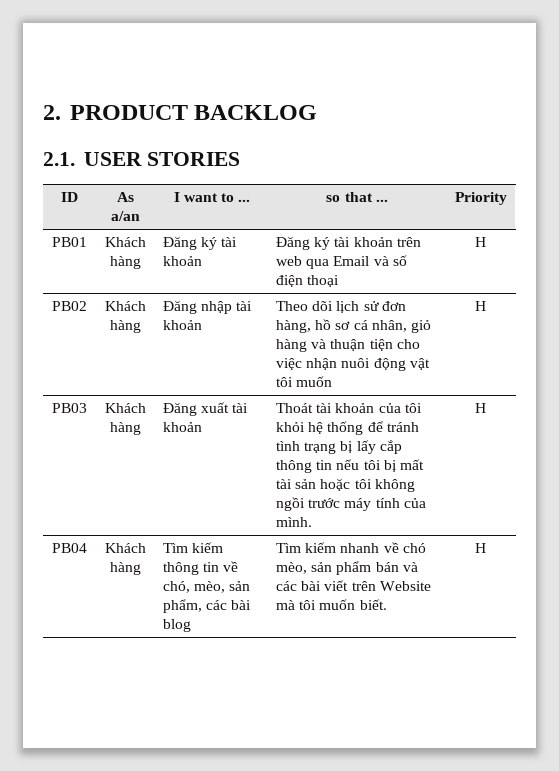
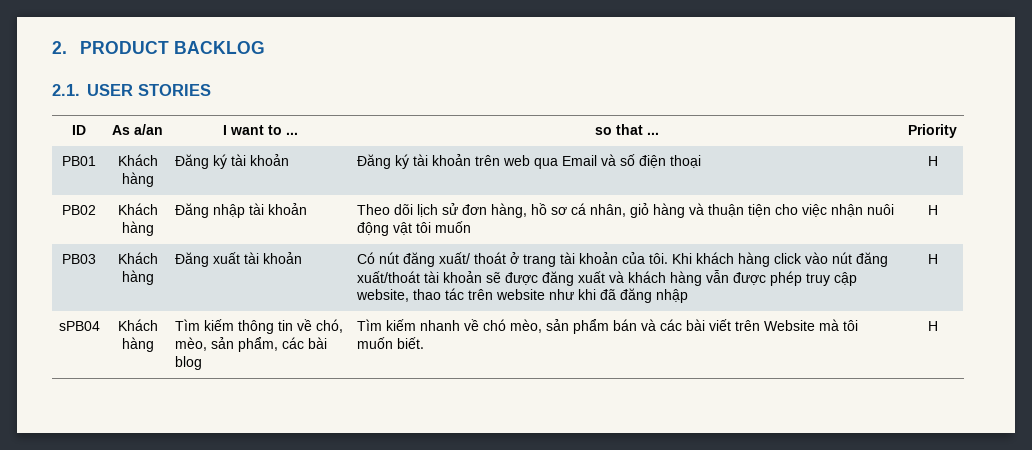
- Thoát tài khoản của tôi khỏi hệ thống để tránh tình trạng bị lấy cắp thông tin nếu tôi bị mất tài sản hoặc tôi không ngồi trước máy tính của mình. | H
- PB04 | Khách hàng | Tìm kiếm thông tin về chó, mèo, sản phẩm, các bài blog | Tìm kiếm nhanh về chó mèo, sản phẩm bán và các bài viết trên Website mà tôi muốn biết. | H
+ Có nút đăng xuất/ thoát ở trang tài khoản của tôi. Khi khách hàng click vào nút đăng xuất/thoát tài khoản sẽ được đăng xuất và khách hàng vẫn được phép truy cập website, thao tác trên website như khi đã đăng nhập | H
+ sPB04 | Khách hàng | Tìm kiếm thông tin về chó, mèo, sản phẩm, các bài blog | Tìm kiếm nhanh về chó mèo, sản phẩm bán và các bài viết trên Website mà tôi muốn biết. | H

